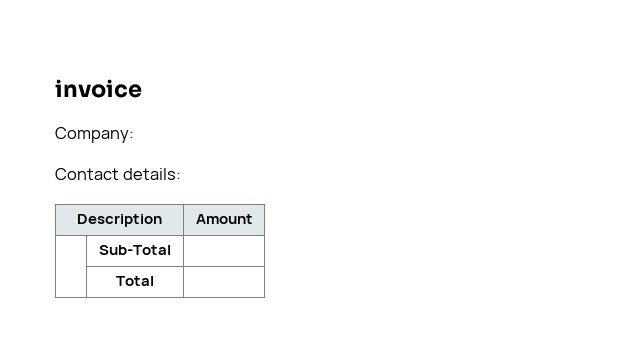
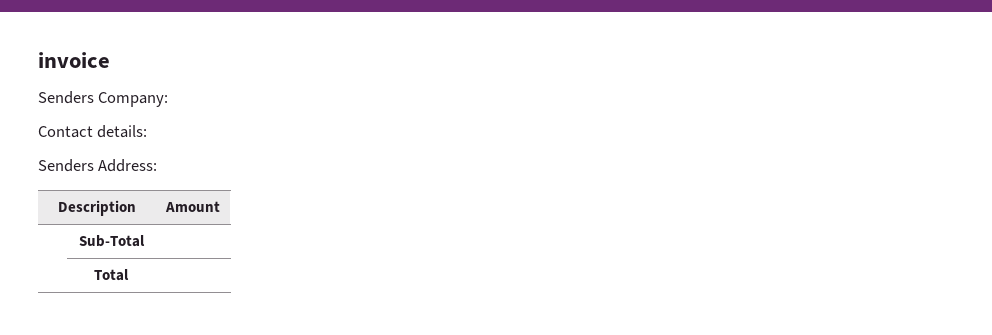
- Company:
+ Senders Company:
+ Senders Address:

